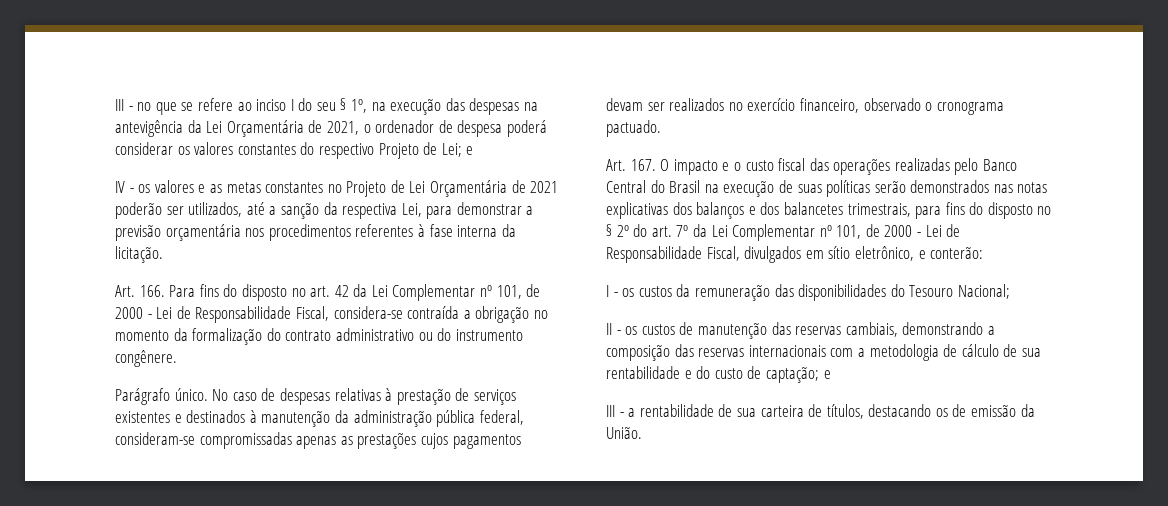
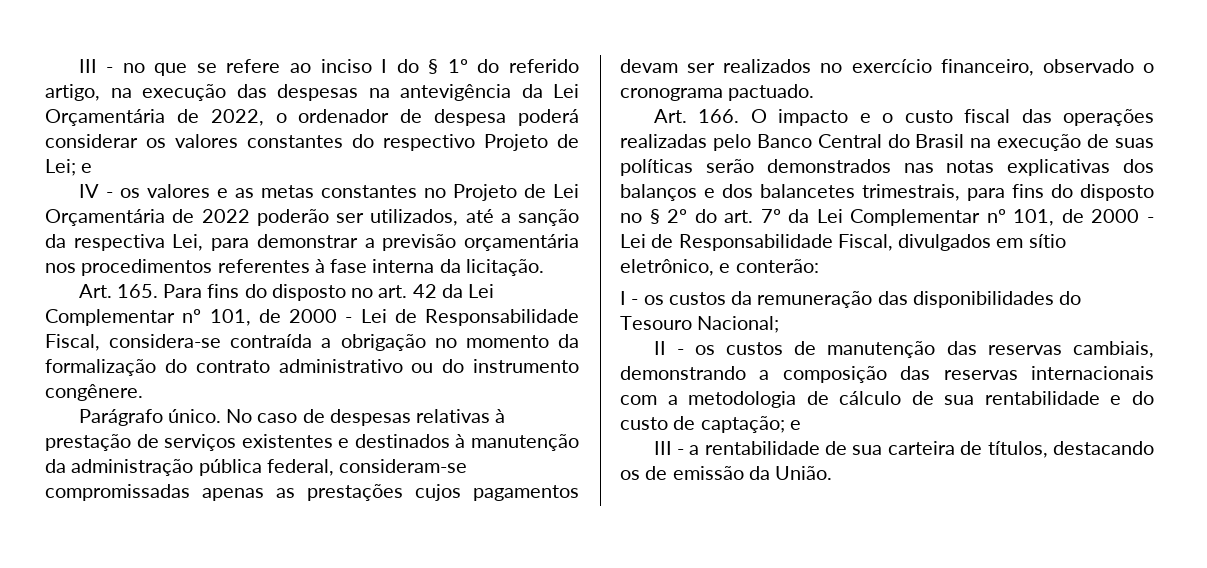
- III - no que se refere ao inciso I do seu § 1º, na execução das despesas na antevigência da Lei Orçamentária de 2021, o ordenador de despesa poderá considerar os valores constantes do respectivo Projeto de Lei; e
+ III - no que se refere ao inciso I do § 1º do referido artigo, na execução das despesas na antevigência da Lei Orçamentária de 2022, o ordenador de despesa poderá considerar os valores constantes do respectivo Projeto de Lei; e
- IV - os valores e as metas constantes no Projeto de Lei Orçamentária de 2021 poderão ser utilizados, até a sanção da respectiva Lei, para demonstrar a previsão orçamentária nos procedimentos referentes à fase interna da licitação.
+ IV - os valores e as metas constantes no Projeto de Lei Orçamentária de 2022 poderão ser utilizados, até a sanção da respectiva Lei, para demonstrar a previsão orçamentária nos procedimentos referentes à fase interna da licitação.
- Art. 166. Para fins do disposto no art. 42 da Lei Complementar nº 101, de 2000 - Lei de Responsabilidade Fiscal, considera-se contraída a obrigação no momento da formalização do contrato administrativo ou do instrumento congênere.
+ Art. 165. Para fins do disposto no art. 42 da Lei Complementar nº 101, de 2000 - Lei de Responsabilidade Fiscal, considera-se contraída a obrigação no momento da formalização do contrato administrativo ou do instrumento congênere.
- Art. 167. O impacto e o custo fiscal das operações realizadas pelo Banco Central do Brasil na execução de suas políticas serão demonstrados nas notas explicativas dos balanços e dos balancetes trimestrais, para fins do disposto no § 2º do art. 7º da Lei Complementar nº 101, de 2000 - Lei de Responsabilidade Fiscal, divulgados em sítio eletrônico, e conterão:
+ Art. 166. O impacto e o custo fiscal das operações realizadas pelo Banco Central do Brasil na execução de suas políticas serão demonstrados nas notas explicativas dos balanços e dos balancetes trimestrais, para fins do disposto no § 2º do art. 7º da Lei Complementar nº 101, de 2000 - Lei de Responsabilidade Fiscal, divulgados em sítio eletrônico, e conterão:

